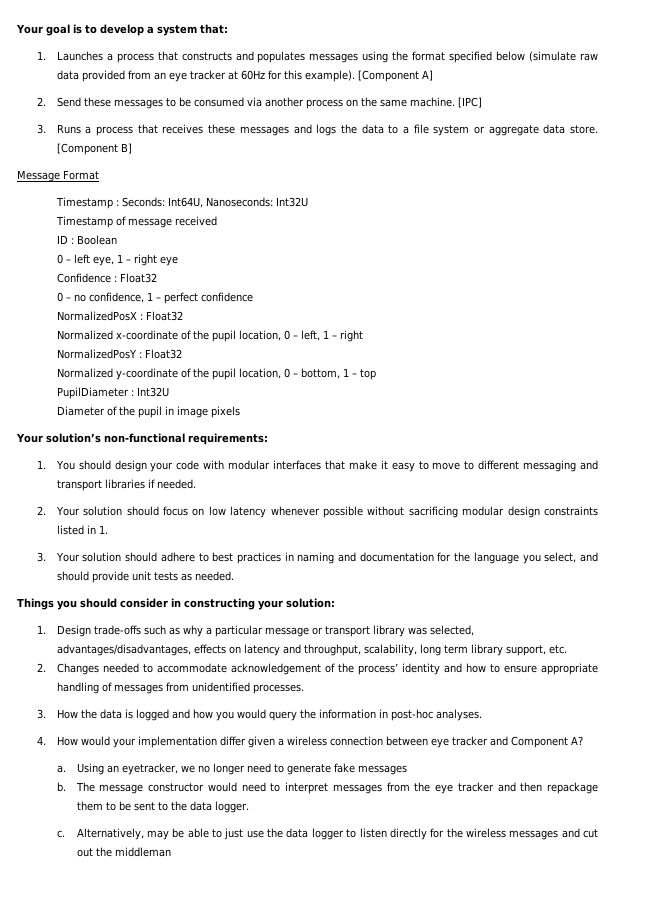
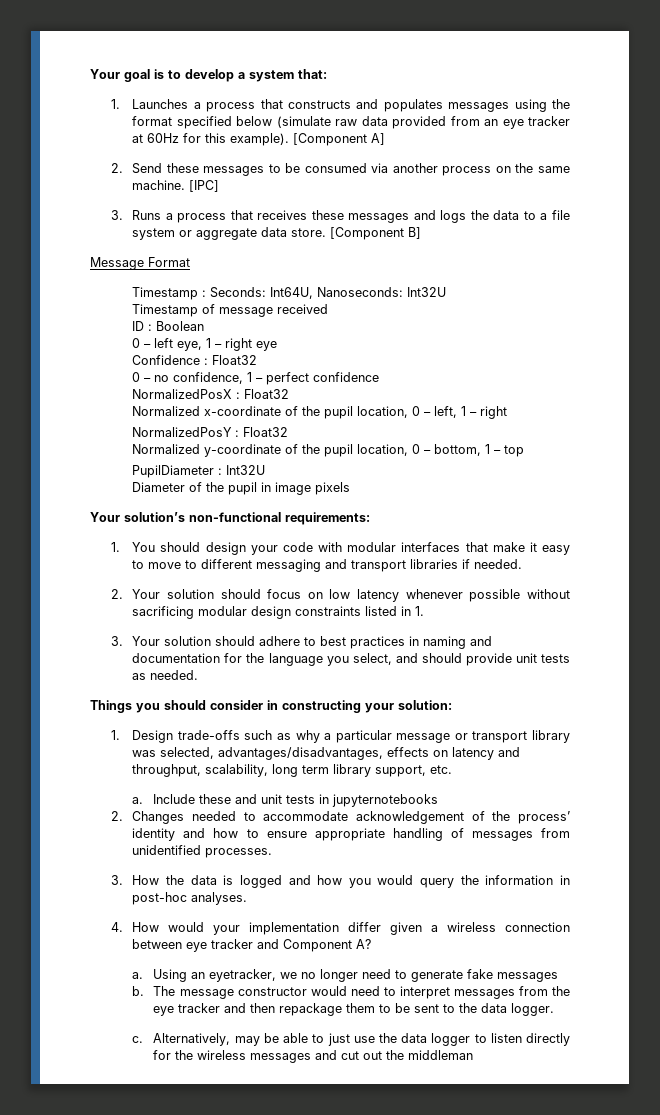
+ a. Include these and unit tests in jupyternotebooks

